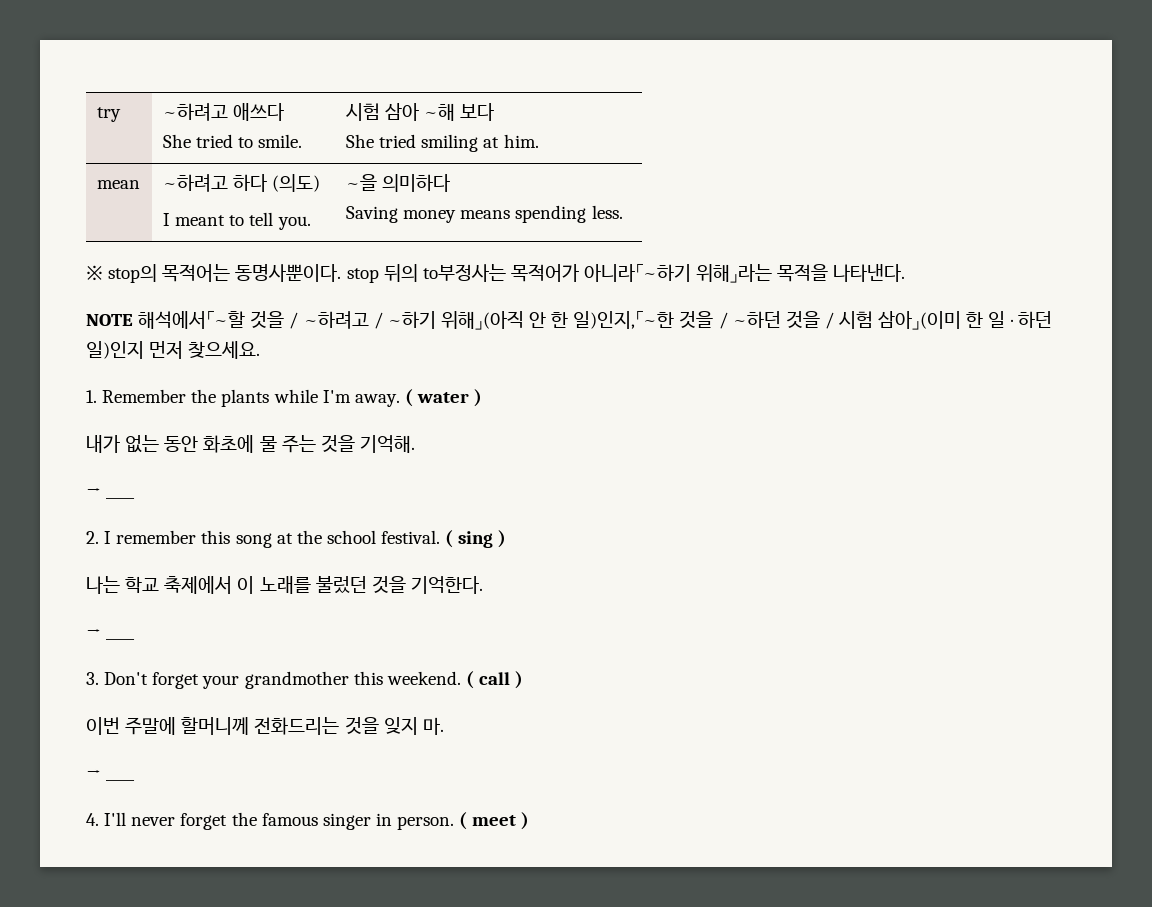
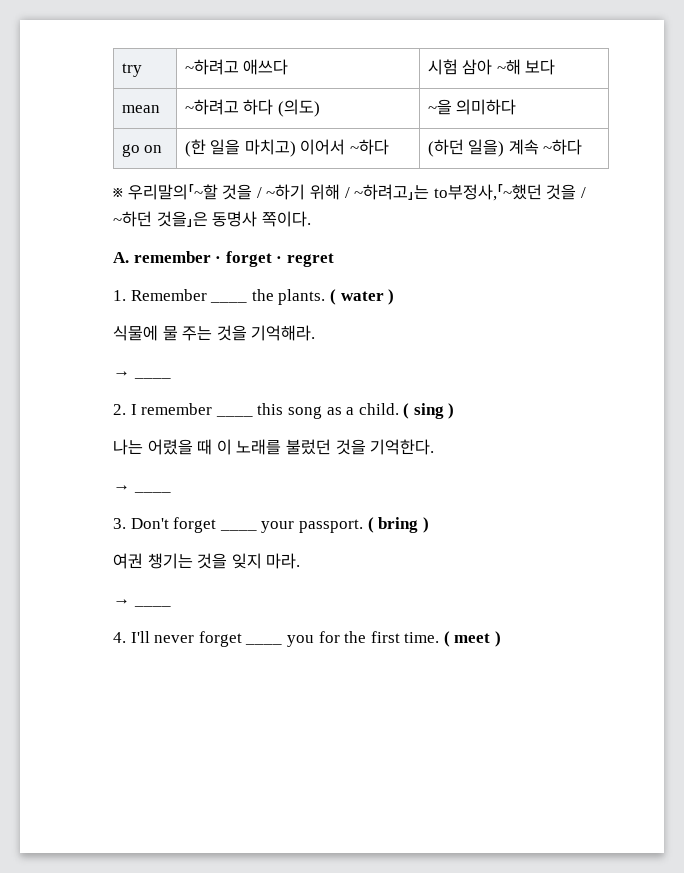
- try | ~하려고 애쓰다
- She tried to smile. | 시험 삼아 ~해 보다
- She tried smiling at him.
+ try | ~하려고 애쓰다 | 시험 삼아 ~해 보다
- mean | ~하려고 하다 (의도)
- I meant to tell you. | ~을 의미하다
- Saving money means spending less.
- ※ stop의 목적어는 동명사뿐이다. stop 뒤의 to부정사는 목적어가 아니라「~하기 위해」라는 목적을 나타낸다.
- NOTE 해석에서「~할 것을 / ~하려고 / ~하기 위해」(아직 안 한 일)인지,「~한 것을 / ~하던 것을 / 시험 삼아」(이미 한 일 · 하던 일)인지 먼저 찾으세요.
- 1. Remember the plants while I'm away.
+ mean | ~하려고 하다 (의도) | ~을 의미하다
+ go on | (한 일을 마치고) 이어서 ~하다 | (하던 일을) 계속 ~하다
+ ※ 우리말의「~할 것을 / ~하기 위해 / ~하려고」는 to부정사,「~했던 것을 / ~하던 것을」은 동명사 쪽이다.
+ A. remember · forget · regret
+ 1. Remember ____ the plants.
- 내가 없는 동안 화초에 물 주는 것을 기억해.
+ 식물에 물 주는 것을 기억해라.
- 2. I remember this song at the school festival.
+ 2. I remember ____ this song as a child.
- 나는 학교 축제에서 이 노래를 불렀던 것을 기억한다.
+ 나는 어렸을 때 이 노래를 불렀던 것을 기억한다.
- 3. Don't forget your grandmother this weekend. ( call )
- 이번 주말에 할머니께 전화드리는 것을 잊지 마.
+ 3. Don't forget ____ your passport. ( bring )
+ 여권 챙기는 것을 잊지 마라.
- 4. I'll never forget the famous singer in person.
+ 4. I'll never forget ____ you for the first time.

